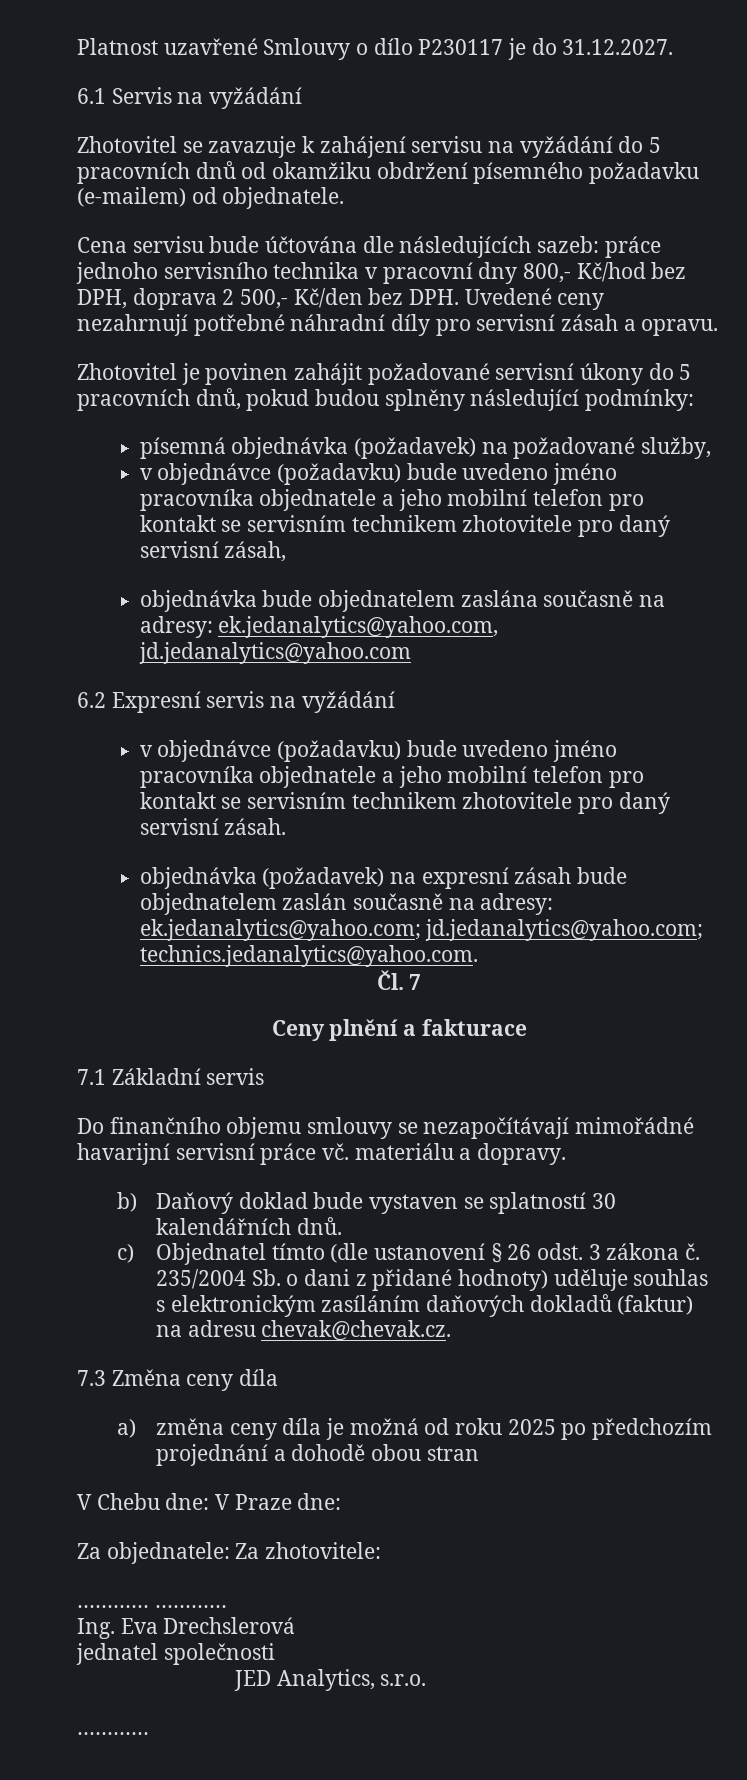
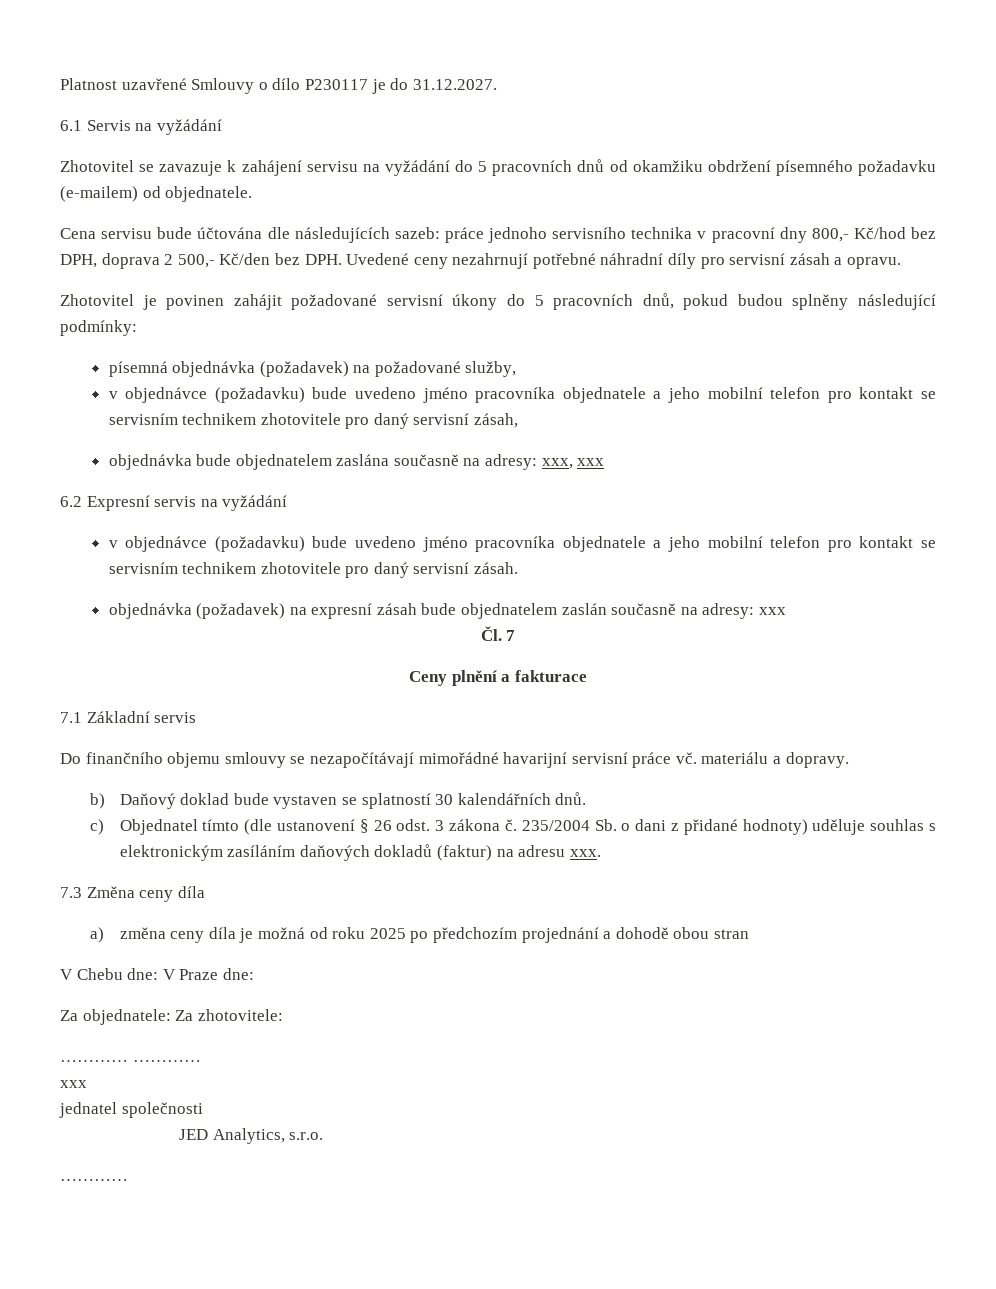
- objednávka bude objednatelem zaslána současně na adresy: ek.jedanalytics@yahoo.com, jd.jedanalytics@yahoo.com
+ objednávka bude objednatelem zaslána současně na adresy: xxx, xxx
- objednávka (požadavek) na expresní zásah bude objednatelem zaslán současně na adresy: ek.jedanalytics@yahoo.com; jd.jedanalytics@yahoo.com; technics.jedanalytics@yahoo.com.
+ objednávka (požadavek) na expresní zásah bude objednatelem zaslán současně na adresy: xxx
- 235/2004 Sb. o dani z přidané hodnoty) uděluje souhlas s elektronickým zasíláním daňových dokladů (faktur) na adresu chevak@chevak.cz.
+ 235/2004 Sb. o dani z přidané hodnoty) uděluje souhlas s elektronickým zasíláním daňových dokladů (faktur) na adresu xxx.
  ………… …………
- Ing. Eva Drechslerová
+ xxx

